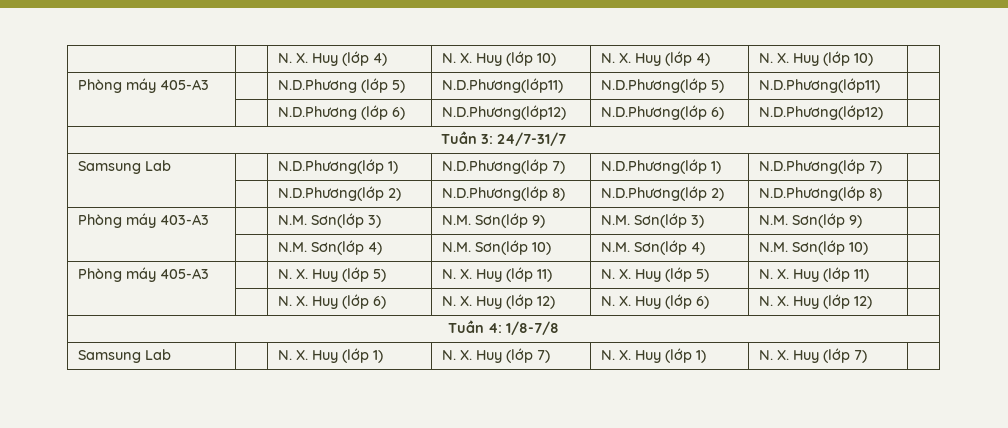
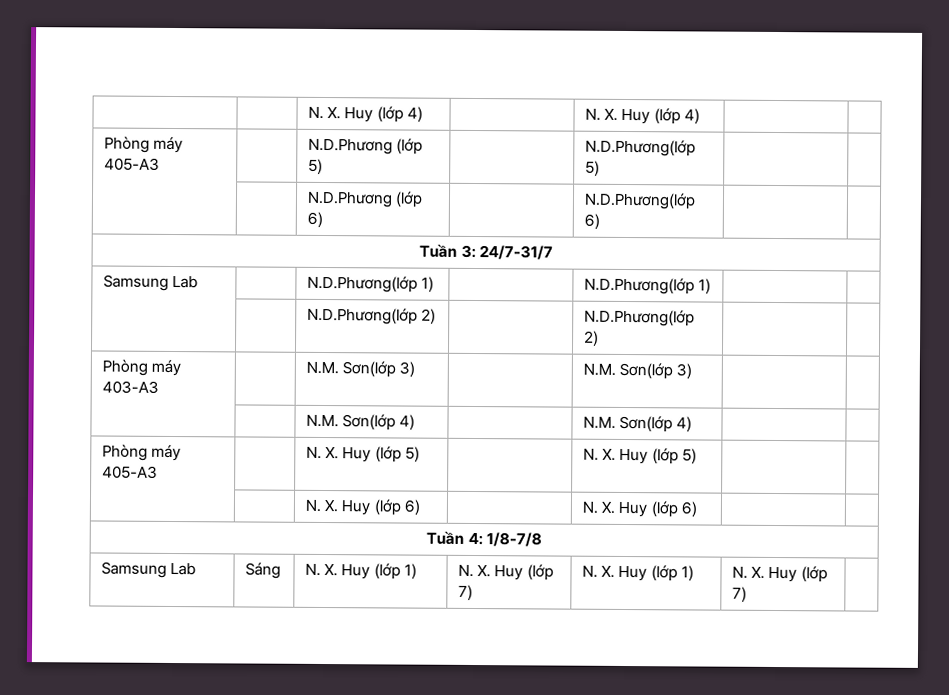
- | | N. X. Huy (lớp 4) | N. X. Huy (lớp 10) | N. X. Huy (lớp 4) | N. X. Huy (lớp 10) |
+ | | N. X. Huy (lớp 4) | | N. X. Huy (lớp 4) | |
- Phòng máy 405-A3 | | N.D.Phương (lớp 5) | N.D.Phương(lớp11) | N.D.Phương(lớp 5) | N.D.Phương(lớp11) |
+ Phòng máy 405-A3 | | N.D.Phương (lớp 5) | | N.D.Phương(lớp 5) | |
- | | N.D.Phương (lớp 6) | N.D.Phương(lớp12) | N.D.Phương(lớp 6) | N.D.Phương(lớp12) |
+ | | N.D.Phương (lớp 6) | | N.D.Phương(lớp 6) | |
- Samsung Lab | | N.D.Phương(lớp 1) | N.D.Phương(lớp 7) | N.D.Phương(lớp 1) | N.D.Phương(lớp 7) |
- | | N.D.Phương(lớp 2) | N.D.Phương(lớp 8) | N.D.Phương(lớp 2) | N.D.Phương(lớp 8) |
+ Samsung Lab | | N.D.Phương(lớp 1) | | N.D.Phương(lớp 1) | |
+ | | N.D.Phương(lớp 2) | | N.D.Phương(lớp 2) | |
- Phòng máy 403-A3 | | N.M. Sơn(lớp 3) | N.M. Sơn(lớp 9) | N.M. Sơn(lớp 3) | N.M. Sơn(lớp 9) |
- | | N.M. Sơn(lớp 4) | N.M. Sơn(lớp 10) | N.M. Sơn(lớp 4) | N.M. Sơn(lớp 10) |
+ Phòng máy 403-A3 | | N.M. Sơn(lớp 3) | | N.M. Sơn(lớp 3) | |
+ | | N.M. Sơn(lớp 4) | | N.M. Sơn(lớp 4) | |
- Phòng máy 405-A3 | | N. X. Huy (lớp 5) | N. X. Huy (lớp 11) | N. X. Huy (lớp 5) | N. X. Huy (lớp 11) |
- | | N. X. Huy (lớp 6) | N. X. Huy (lớp 12) | N. X. Huy (lớp 6) | N. X. Huy (lớp 12) |
+ Phòng máy 405-A3 | | N. X. Huy (lớp 5) | | N. X. Huy (lớp 5) | |
+ | | N. X. Huy (lớp 6) | | N. X. Huy (lớp 6) | |
- Samsung Lab | | N. X. Huy (lớp 1) | N. X. Huy (lớp 7) | N. X. Huy (lớp 1) | N. X. Huy (lớp 7) |
+ Samsung Lab | Sáng | N. X. Huy (lớp 1) | N. X. Huy (lớp 7) | N. X. Huy (lớp 1) | N. X. Huy (lớp 7) |

